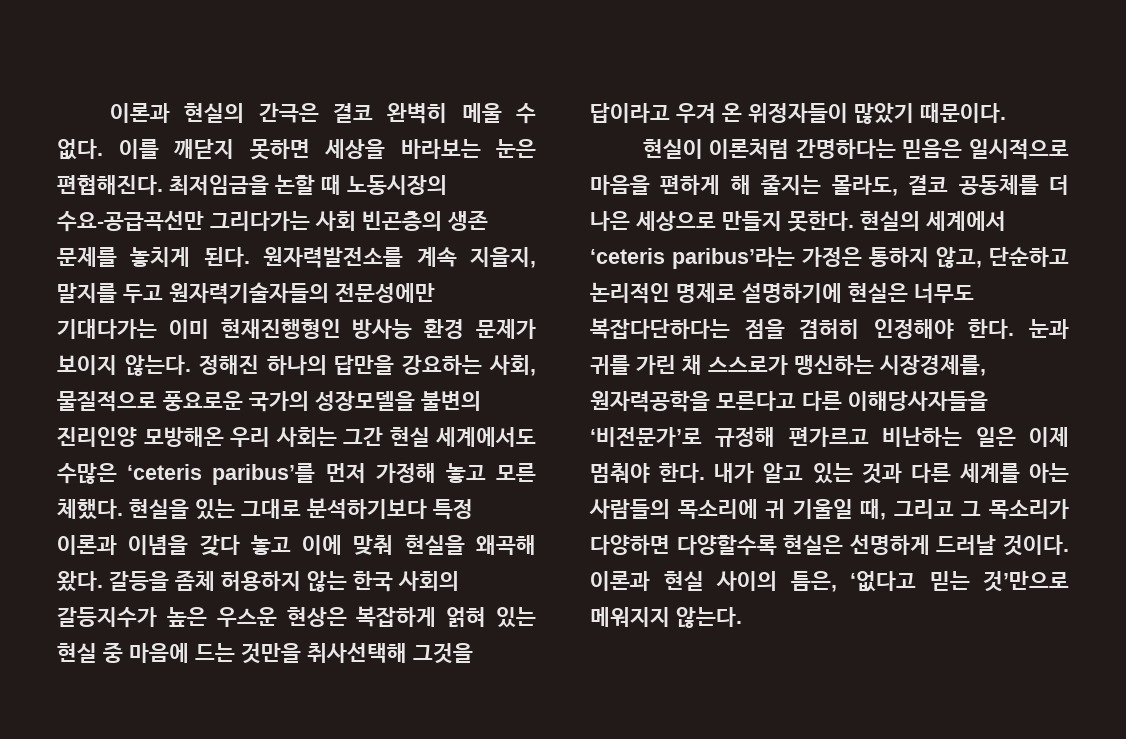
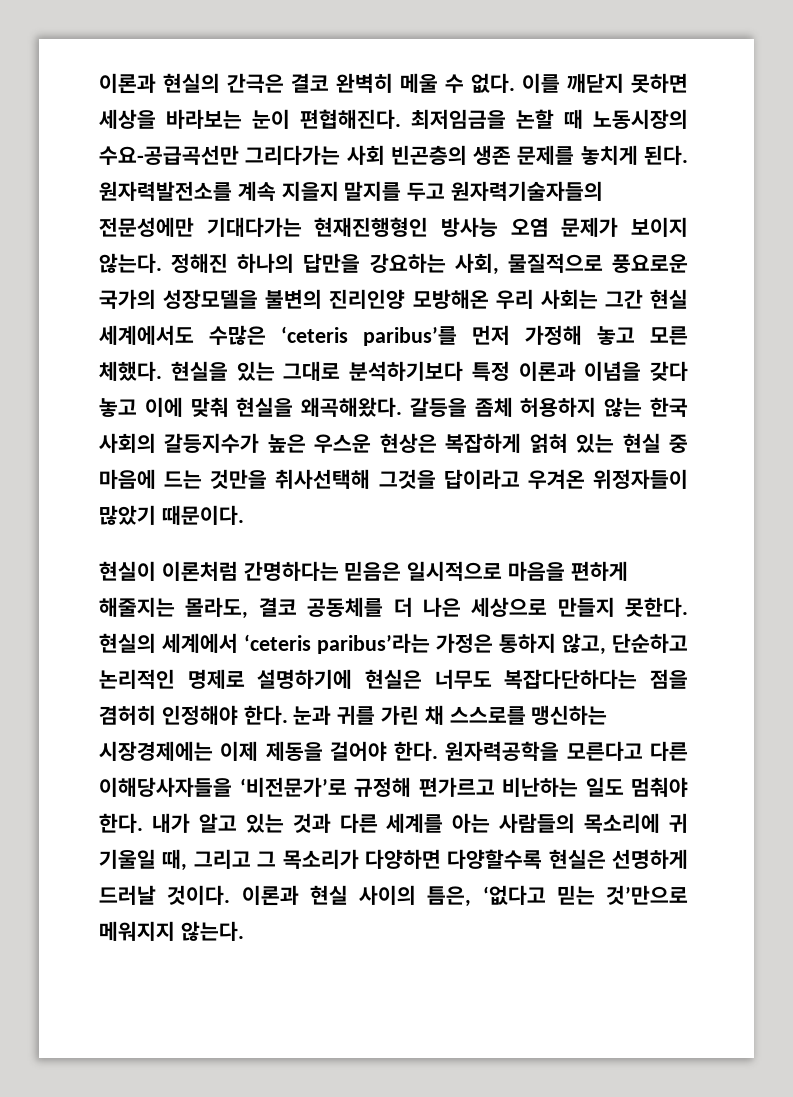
- 이를 깨닫지 못하면 세상을 바라보는 눈은 편협해진다.
+ 이를 깨닫지 못하면 세상을 바라보는 눈이 편협해진다.
- 원자력발전소를 계속 지을지, 말지를 두고 원자력기술자들의 전문성에만 기대다가는 이미 현재진행형인 방사능 환경 문제가 보이지 않는다.
+ 원자력발전소를 계속 지을지 말지를 두고 원자력기술자들의 전문성에만 기대다가는 현재진행형인 방사능 오염 문제가 보이지 않는다.
- 현실을 있는 그대로 분석하기보다 특정 이론과 이념을 갖다 놓고 이에 맞춰 현실을 왜곡해 왔다.
+ 현실을 있는 그대로 분석하기보다 특정 이론과 이념을 갖다 놓고 이에 맞춰 현실을 왜곡해왔다.
- 갈등을 좀체 허용하지 않는 한국 사회의 갈등지수가 높은 우스운 현상은 복잡하게 얽혀 있는 현실 중 마음에 드는 것만을 취사선택해 그것을 답이라고 우겨 온 위정자들이 많았기 때문이다.
+ 갈등을 좀체 허용하지 않는 한국 사회의 갈등지수가 높은 우스운 현상은 복잡하게 얽혀 있는 현실 중 마음에 드는 것만을 취사선택해 그것을 답이라고 우겨온 위정자들이 많았기 때문이다.
- 현실이 이론처럼 간명하다는 믿음은 일시적으로 마음을 편하게 해 줄지는 몰라도, 결코 공동체를 더 나은 세상으로 만들지 못한다.
+ 현실이 이론처럼 간명하다는 믿음은 일시적으로 마음을 편하게 해줄지는 몰라도, 결코 공동체를 더 나은 세상으로 만들지 못한다.
- 눈과 귀를 가린 채 스스로가 맹신하는 시장경제를, 원자력공학을 모른다고 다른 이해당사자들을 ‘비전문가’로 규정해 편가르고 비난하는 일은 이제 멈춰야 한다.
+ 눈과 귀를 가린 채 스스로를 맹신하는 시장경제에는 이제 제동을 걸어야 한다. 원자력공학을 모른다고 다른 이해당사자들을 ‘비전문가’로 규정해 편가르고 비난하는 일도 멈춰야 한다.

